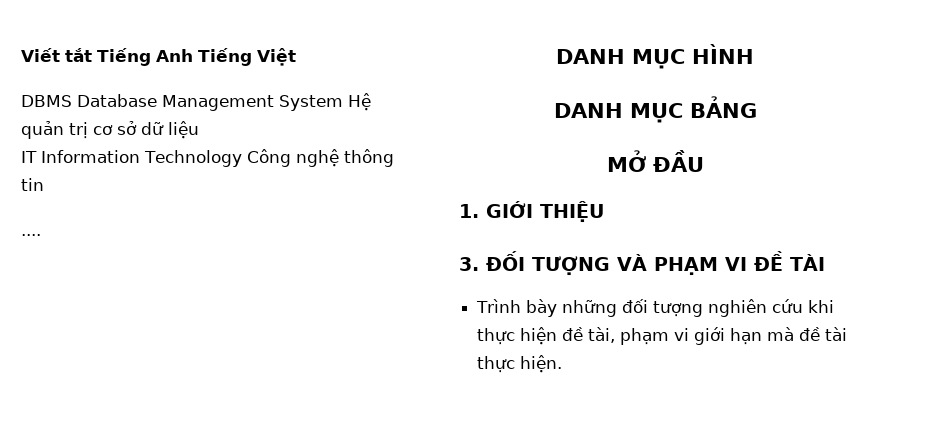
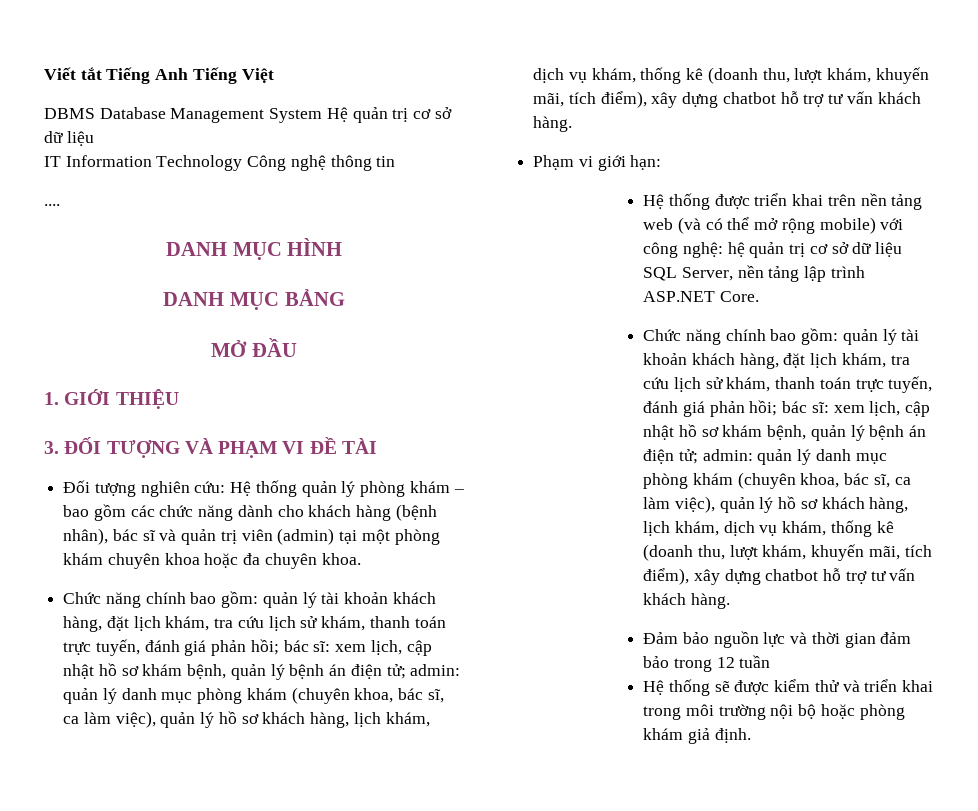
- Trình bày những đối tượng nghiên cứu khi thực hiện đề tài, phạm vi giới hạn mà đề tài thực hiện.
+ Đối tượng nghiên cứu: Hệ thống quản lý phòng khám – bao gồm các chức năng dành cho khách hàng (bệnh nhân), bác sĩ và quản trị viên (admin) tại một phòng khám chuyên khoa hoặc đa chuyên khoa.
+ Chức năng chính bao gồm: quản lý tài khoản khách hàng, đặt lịch khám, tra cứu lịch sử khám, thanh toán trực tuyến, đánh giá phản hồi; bác sĩ: xem lịch, cập nhật hồ sơ khám bệnh, quản lý bệnh án điện tử; admin: quản lý danh mục phòng khám (chuyên khoa, bác sĩ, ca làm việc), quản lý hồ sơ khách hàng, lịch khám, dịch vụ khám, thống kê (doanh thu, lượt khám, khuyến mãi, tích điểm), xây dựng chatbot hỗ trợ tư vấn khách hàng.
+ Phạm vi giới hạn:
+ Hệ thống được triển khai trên nền tảng web (và có thể mở rộng mobile) với công nghệ: hệ quản trị cơ sở dữ liệu SQL Server, nền tảng lập trình ASP.NET Core.
+ Chức năng chính bao gồm: quản lý tài khoản khách hàng, đặt lịch khám, tra cứu lịch sử khám, thanh toán trực tuyến, đánh giá phản hồi; bác sĩ: xem lịch, cập nhật hồ sơ khám bệnh, quản lý bệnh án điện tử; admin: quản lý danh mục phòng khám (chuyên khoa, bác sĩ, ca làm việc), quản lý hồ sơ khách hàng, lịch khám, dịch vụ khám, thống kê (doanh thu, lượt khám, khuyến mãi, tích điểm), xây dựng chatbot hỗ trợ tư vấn khách hàng.
+ Đảm bảo nguồn lực và thời gian đảm bảo trong 12 tuần
+ Hệ thống sẽ được kiểm thử và triển khai trong môi trường nội bộ hoặc phòng khám giả định.

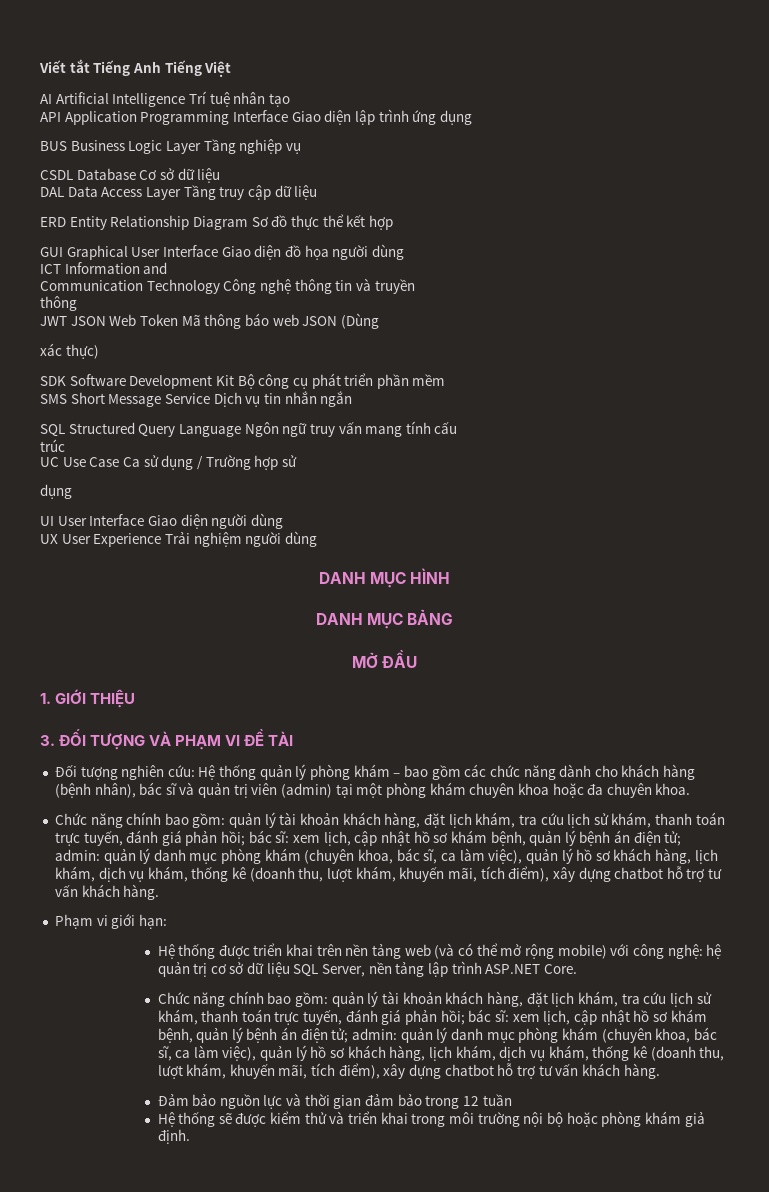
- DBMS Database Management System Hệ quản trị cơ sở dữ liệu
- IT Information Technology Công nghệ thông tin
- ....
+ AI Artificial Intelligence Trí tuệ nhân tạo
+ API Application Programming Interface Giao diện lập trình ứng dụng
+ BUS Business Logic Layer Tầng nghiệp vụ
+ CSDL Database Cơ sở dữ liệu
+ DAL Data Access Layer Tầng truy cập dữ liệu
+ ERD Entity Relationship Diagram Sơ đồ thực thể kết hợp
+ GUI Graphical User Interface Giao diện đồ họa người dùng
+ ICT Information and
+ Communication Technology Công nghệ thông tin và truyền
+ thông
+ JWT JSON Web Token Mã thông báo web JSON (Dùng
+ xác thực)
+ SDK Software Development Kit Bộ công cụ phát triển phần mềm
+ SMS Short Message Service Dịch vụ tin nhắn ngắn
+ SQL Structured Query Language Ngôn ngữ truy vấn mang tính cấu
+ trúc
+ UC Use Case Ca sử dụng / Trường hợp sử
+ dụng
+ UI User Interface Giao diện người dùng
+ UX User Experience Trải nghiệm người dùng

